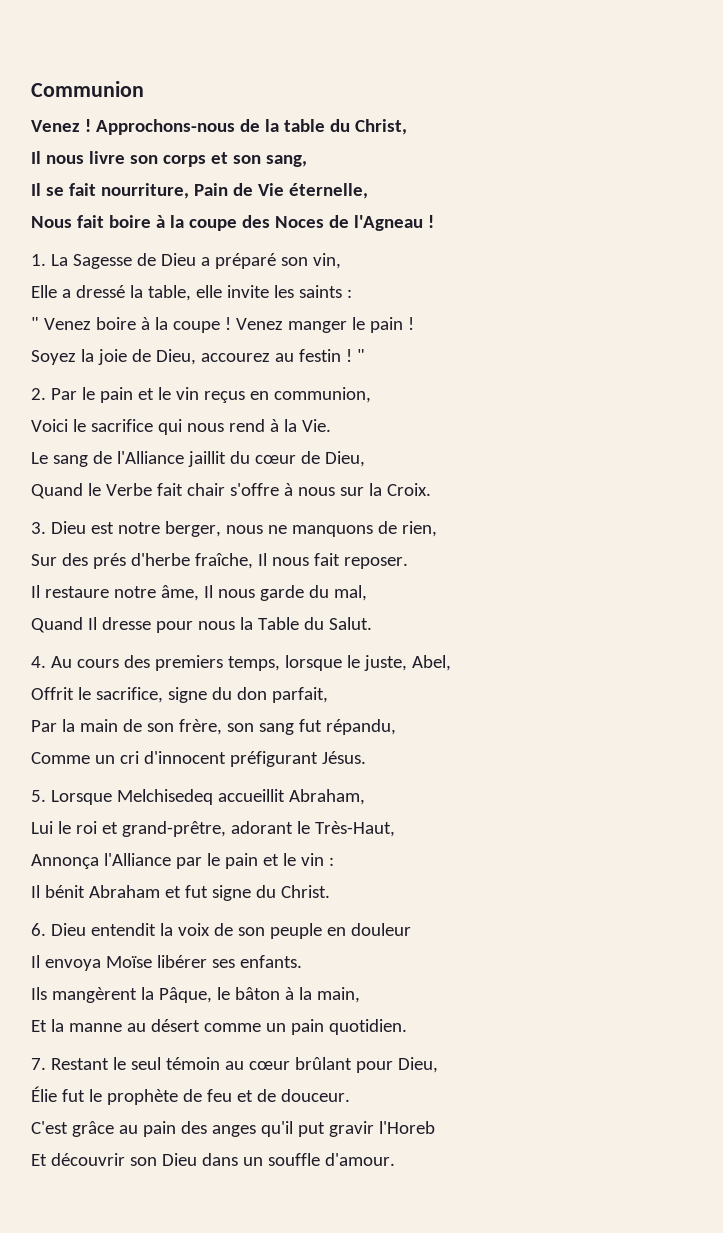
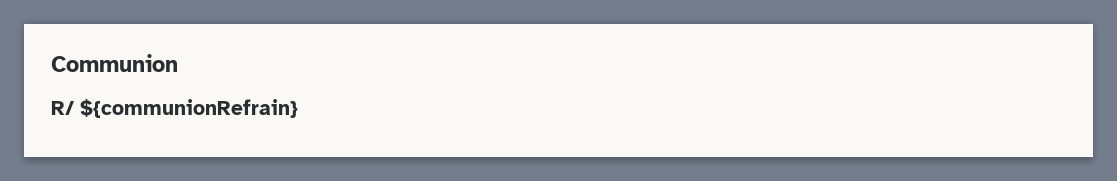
- Venez ! Approchons-nous de la table du Christ,
- Il nous livre son corps et son sang,
- Il se fait nourriture, Pain de Vie éternelle,
- Nous fait boire à la coupe des Noces de l'Agneau !
- 1. La Sagesse de Dieu a préparé son vin,
- Elle a dressé la table, elle invite les saints :
- " Venez boire à la coupe ! Venez manger le pain !
- Soyez la joie de Dieu, accourez au festin ! "
- 2. Par le pain et le vin reçus en communion,
- Voici le sacrifice qui nous rend à la Vie.
- Le sang de l'Alliance jaillit du cœur de Dieu,
- Quand le Verbe fait chair s'offre à nous sur la Croix.
- 3. Dieu est notre berger, nous ne manquons de rien,
- Sur des prés d'herbe fraîche, Il nous fait reposer.
- Il restaure notre âme, Il nous garde du mal,
- Quand Il dresse pour nous la Table du Salut.
- 4. Au cours des premiers temps, lorsque le juste, Abel,
- Offrit le sacrifice, signe du don parfait,
- Par la main de son frère, son sang fut répandu,
- Comme un cri d'innocent préfigurant Jésus.
- 5. Lorsque Melchisedeq accueillit Abraham,
- Lui le roi et grand-prêtre, adorant le Très-Haut,
- Annonça l'Alliance par le pain et le vin :
- Il bénit Abraham et fut signe du Christ.
- 6. Dieu entendit la voix de son peuple en douleur
- Il envoya Moïse libérer ses enfants.
- Ils mangèrent la Pâque, le bâton à la main,
- Et la manne au désert comme un pain quotidien.
- 7. Restant le seul témoin au cœur brûlant pour Dieu,
- Élie fut le prophète de feu et de douceur.
- C'est grâce au pain des anges qu'il put gravir l'Horeb
- Et découvrir son Dieu dans un souffle d'amour.
+ R/ ${communionRefrain}

